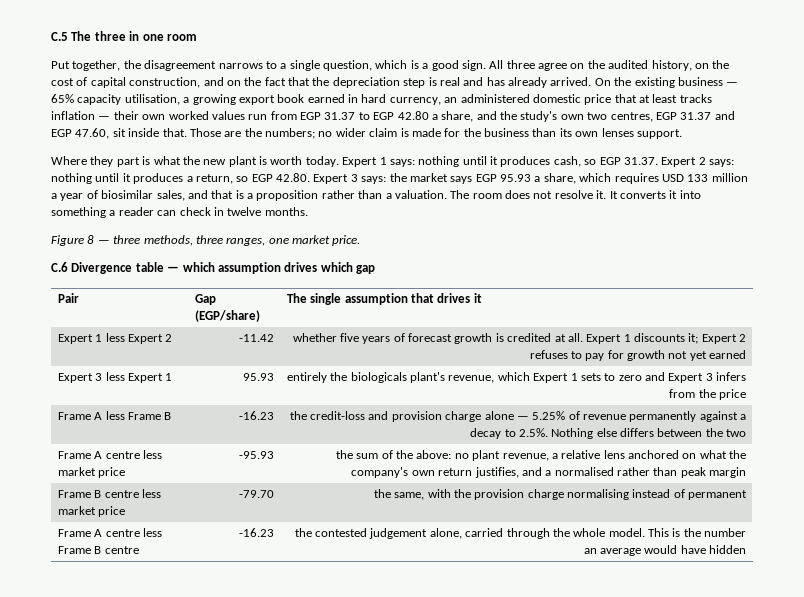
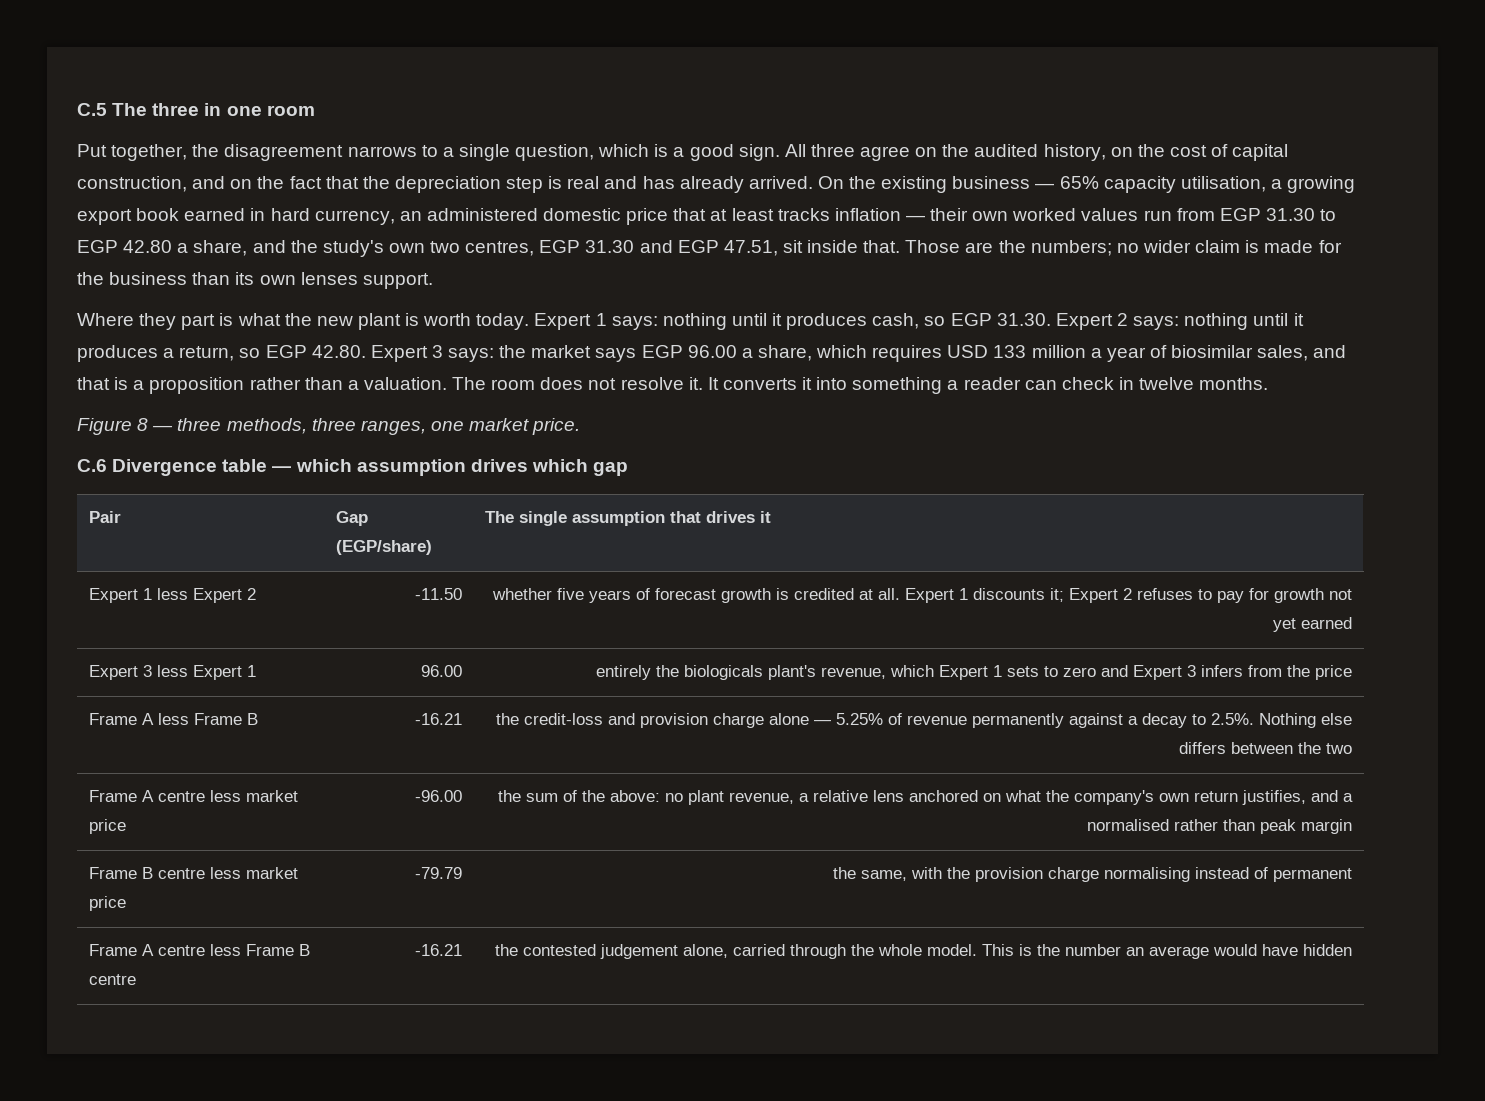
- On the existing business — 65% capacity utilisation, a growing export book earned in hard currency, an administered domestic price that at least tracks inflation — their own worked values run from EGP 31.37 to EGP 42.80 a share, and the study's own two centres, EGP 31.37 and EGP 47.60, sit inside that.
+ On the existing business — 65% capacity utilisation, a growing export book earned in hard currency, an administered domestic price that at least tracks inflation — their own worked values run from EGP 31.30 to EGP 42.80 a share, and the study's own two centres, EGP 31.30 and EGP 47.51, sit inside that.
- Expert 1 says: nothing until it produces cash, so EGP 31.37. Expert 2 says: nothing until it produces a return, so EGP 42.80. Expert 3 says: the market says EGP 95.93 a share, which requires USD 133 million a year of biosimilar sales, and that is a proposition rather than a valuation.
+ Expert 1 says: nothing until it produces cash, so EGP 31.30. Expert 2 says: nothing until it produces a return, so EGP 42.80. Expert 3 says: the market says EGP 96.00 a share, which requires USD 133 million a year of biosimilar sales, and that is a proposition rather than a valuation.
- Expert 1 less Expert 2 | -11.42 | whether five years of forecast growth is credited at all. Expert 1 discounts it; Expert 2 refuses to pay for growth not yet earned
+ Expert 1 less Expert 2 | -11.50 | whether five years of forecast growth is credited at all. Expert 1 discounts it; Expert 2 refuses to pay for growth not yet earned
- Expert 3 less Expert 1 | 95.93 | entirely the biologicals plant's revenue, which Expert 1 sets to zero and Expert 3 infers from the price
+ Expert 3 less Expert 1 | 96.00 | entirely the biologicals plant's revenue, which Expert 1 sets to zero and Expert 3 infers from the price
- Frame A less Frame B | -16.23 | the credit-loss and provision charge alone — 5.25% of revenue permanently against a decay to 2.5%. Nothing else differs between the two
+ Frame A less Frame B | -16.21 | the credit-loss and provision charge alone — 5.25% of revenue permanently against a decay to 2.5%. Nothing else differs between the two
- Frame A centre less market price | -95.93 | the sum of the above: no plant revenue, a relative lens anchored on what the company's own return justifies, and a normalised rather than peak margin
+ Frame A centre less market price | -96.00 | the sum of the above: no plant revenue, a relative lens anchored on what the company's own return justifies, and a normalised rather than peak margin
- Frame B centre less market price | -79.70 | the same, with the provision charge normalising instead of permanent
+ Frame B centre less market price | -79.79 | the same, with the provision charge normalising instead of permanent
- Frame A centre less Frame B centre | -16.23 | the contested judgement alone, carried through the whole model. This is the number an average would have hidden
+ Frame A centre less Frame B centre | -16.21 | the contested judgement alone, carried through the whole model. This is the number an average would have hidden

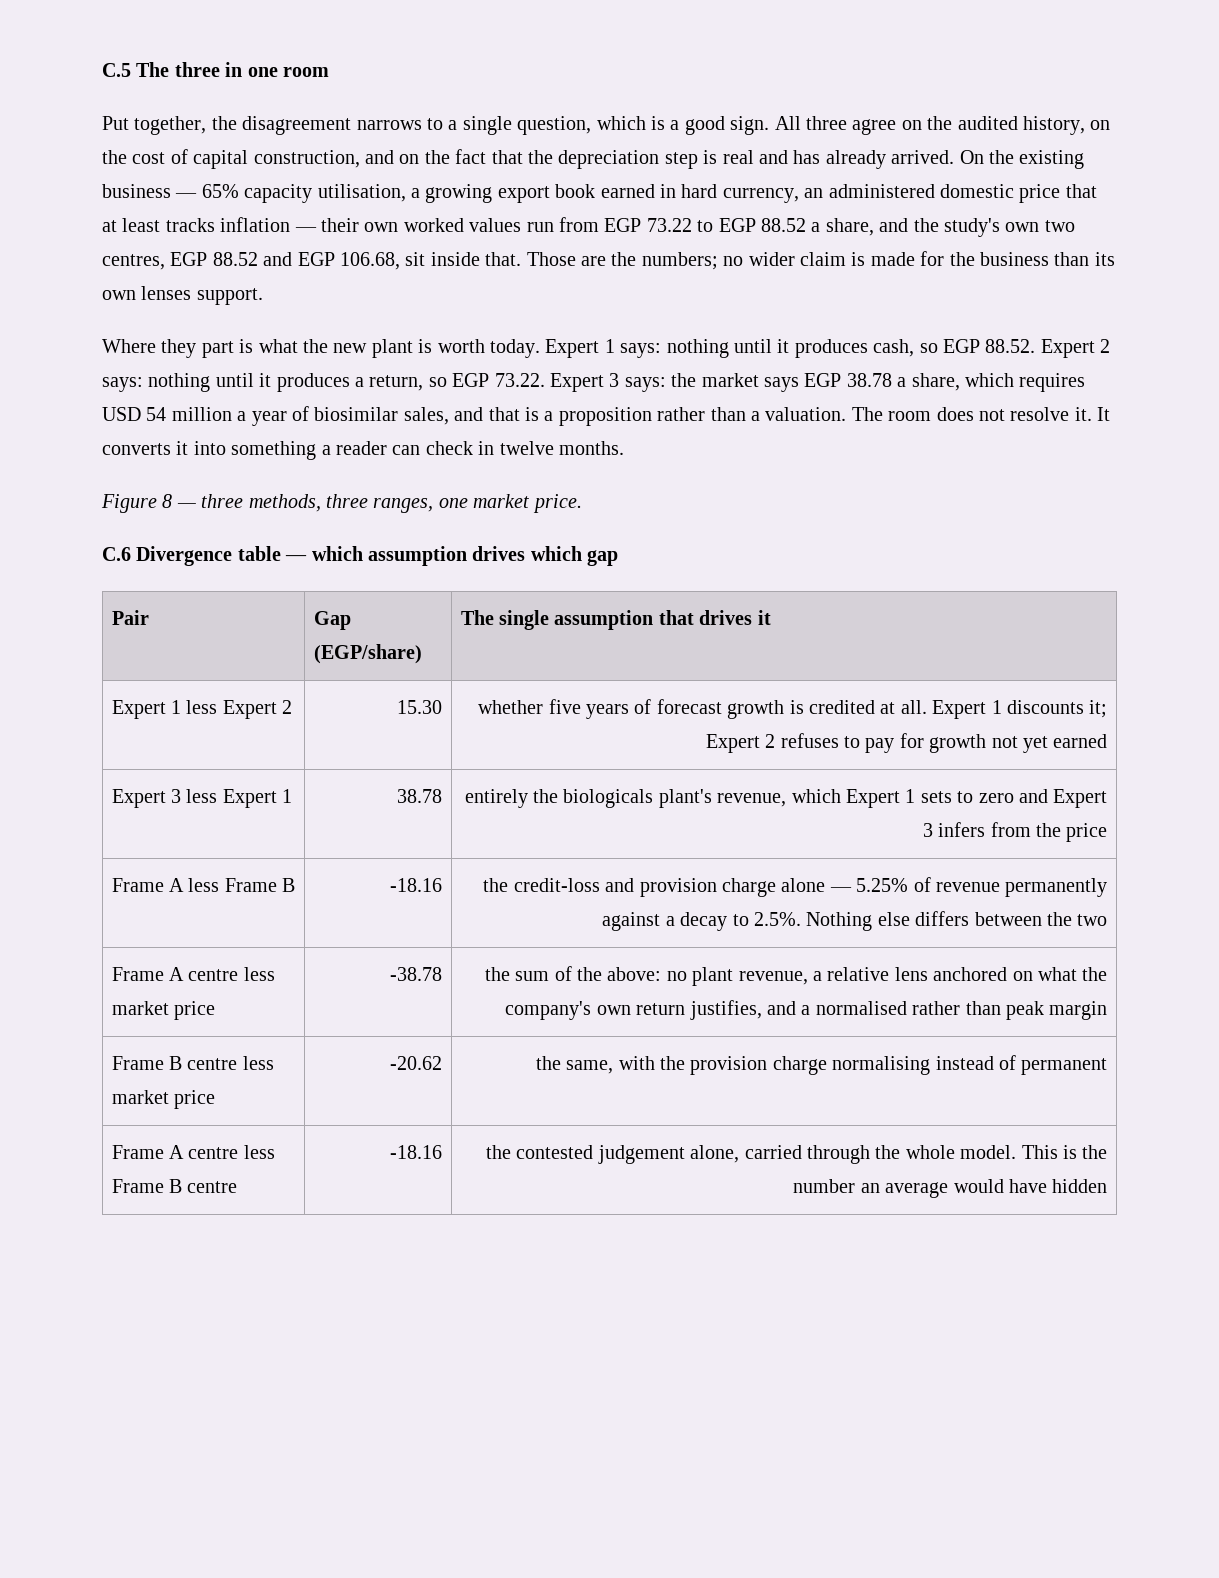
- On the existing business — 65% capacity utilisation, a growing export book earned in hard currency, an administered domestic price that at least tracks inflation — their own worked values run from EGP 31.30 to EGP 42.80 a share, and the study's own two centres, EGP 31.30 and EGP 47.51, sit inside that.
+ On the existing business — 65% capacity utilisation, a growing export book earned in hard currency, an administered domestic price that at least tracks inflation — their own worked values run from EGP 73.22 to EGP 88.52 a share, and the study's own two centres, EGP 88.52 and EGP 106.68, sit inside that.
- Expert 1 says: nothing until it produces cash, so EGP 31.30. Expert 2 says: nothing until it produces a return, so EGP 42.80. Expert 3 says: the market says EGP 96.00 a share, which requires USD 133 million a year of biosimilar sales, and that is a proposition rather than a valuation.
+ Expert 1 says: nothing until it produces cash, so EGP 88.52. Expert 2 says: nothing until it produces a return, so EGP 73.22. Expert 3 says: the market says EGP 38.78 a share, which requires USD 54 million a year of biosimilar sales, and that is a proposition rather than a valuation.
- Expert 1 less Expert 2 | -11.50 | whether five years of forecast growth is credited at all. Expert 1 discounts it; Expert 2 refuses to pay for growth not yet earned
+ Expert 1 less Expert 2 | 15.30 | whether five years of forecast growth is credited at all. Expert 1 discounts it; Expert 2 refuses to pay for growth not yet earned
- Expert 3 less Expert 1 | 96.00 | entirely the biologicals plant's revenue, which Expert 1 sets to zero and Expert 3 infers from the price
+ Expert 3 less Expert 1 | 38.78 | entirely the biologicals plant's revenue, which Expert 1 sets to zero and Expert 3 infers from the price
- Frame A less Frame B | -16.21 | the credit-loss and provision charge alone — 5.25% of revenue permanently against a decay to 2.5%. Nothing else differs between the two
+ Frame A less Frame B | -18.16 | the credit-loss and provision charge alone — 5.25% of revenue permanently against a decay to 2.5%. Nothing else differs between the two
- Frame A centre less market price | -96.00 | the sum of the above: no plant revenue, a relative lens anchored on what the company's own return justifies, and a normalised rather than peak margin
+ Frame A centre less market price | -38.78 | the sum of the above: no plant revenue, a relative lens anchored on what the company's own return justifies, and a normalised rather than peak margin
- Frame B centre less market price | -79.79 | the same, with the provision charge normalising instead of permanent
+ Frame B centre less market price | -20.62 | the same, with the provision charge normalising instead of permanent
- Frame A centre less Frame B centre | -16.21 | the contested judgement alone, carried through the whole model. This is the number an average would have hidden
+ Frame A centre less Frame B centre | -18.16 | the contested judgement alone, carried through the whole model. This is the number an average would have hidden

